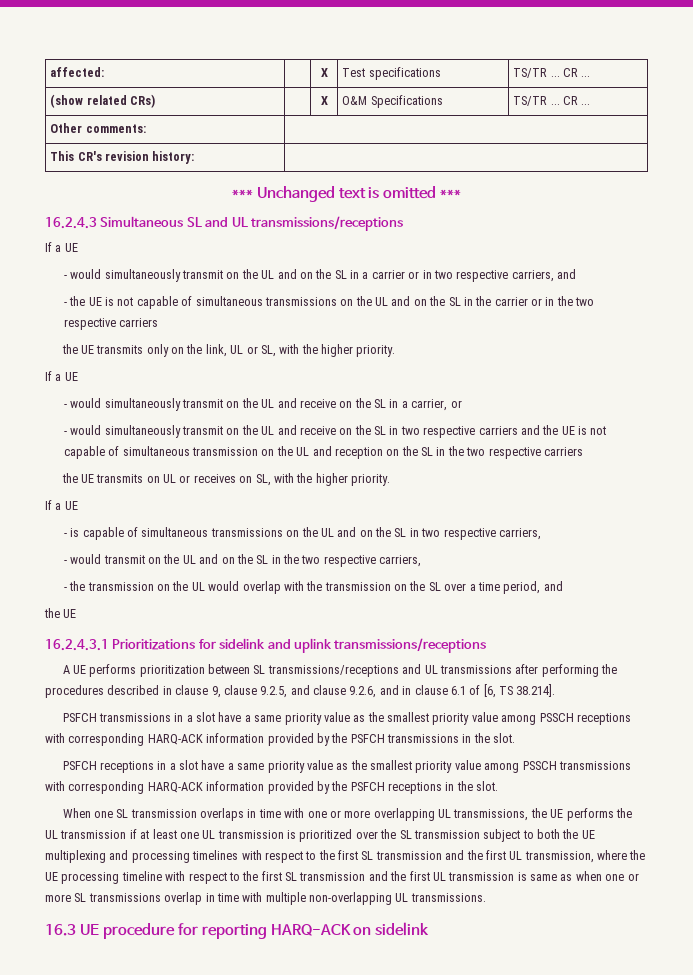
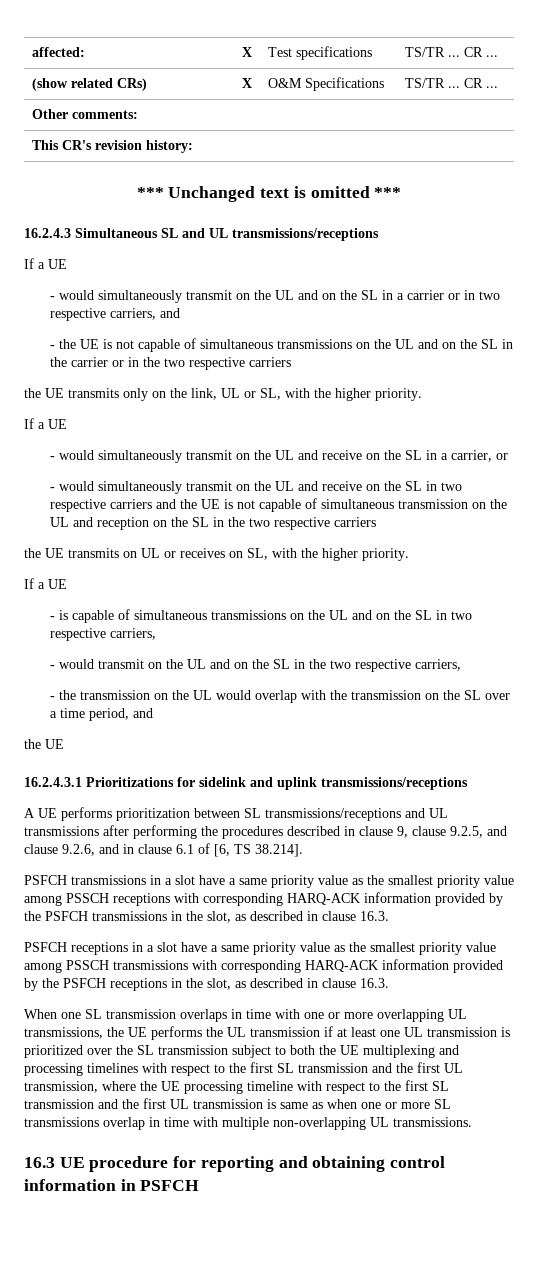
- PSFCH transmissions in a slot have a same priority value as the smallest priority value among PSSCH receptions with corresponding HARQ-ACK information provided by the PSFCH transmissions in the slot.
+ PSFCH transmissions in a slot have a same priority value as the smallest priority value among PSSCH receptions with corresponding HARQ-ACK information provided by the PSFCH transmissions in the slot, as described in clause 16.3.
- PSFCH receptions in a slot have a same priority value as the smallest priority value among PSSCH transmissions with corresponding HARQ-ACK information provided by the PSFCH receptions in the slot.
+ PSFCH receptions in a slot have a same priority value as the smallest priority value among PSSCH transmissions with corresponding HARQ-ACK information provided by the PSFCH receptions in the slot, as described in clause 16.3.
- 16.3 UE procedure for reporting HARQ-ACK on sidelink
+ 16.3 UE procedure for reporting and obtaining control information in PSFCH

